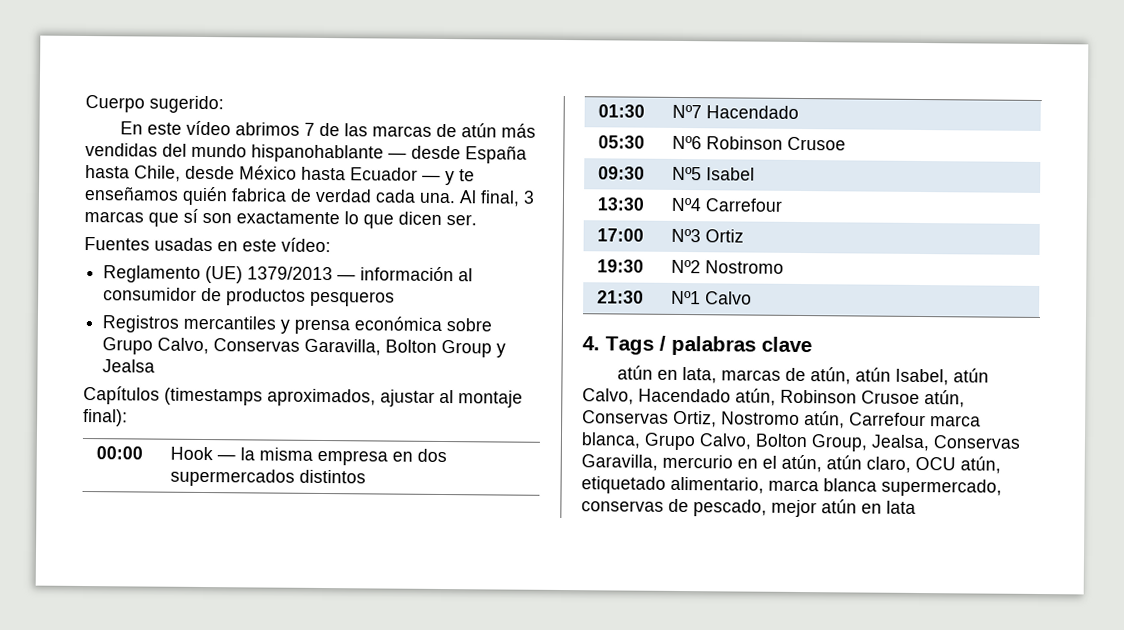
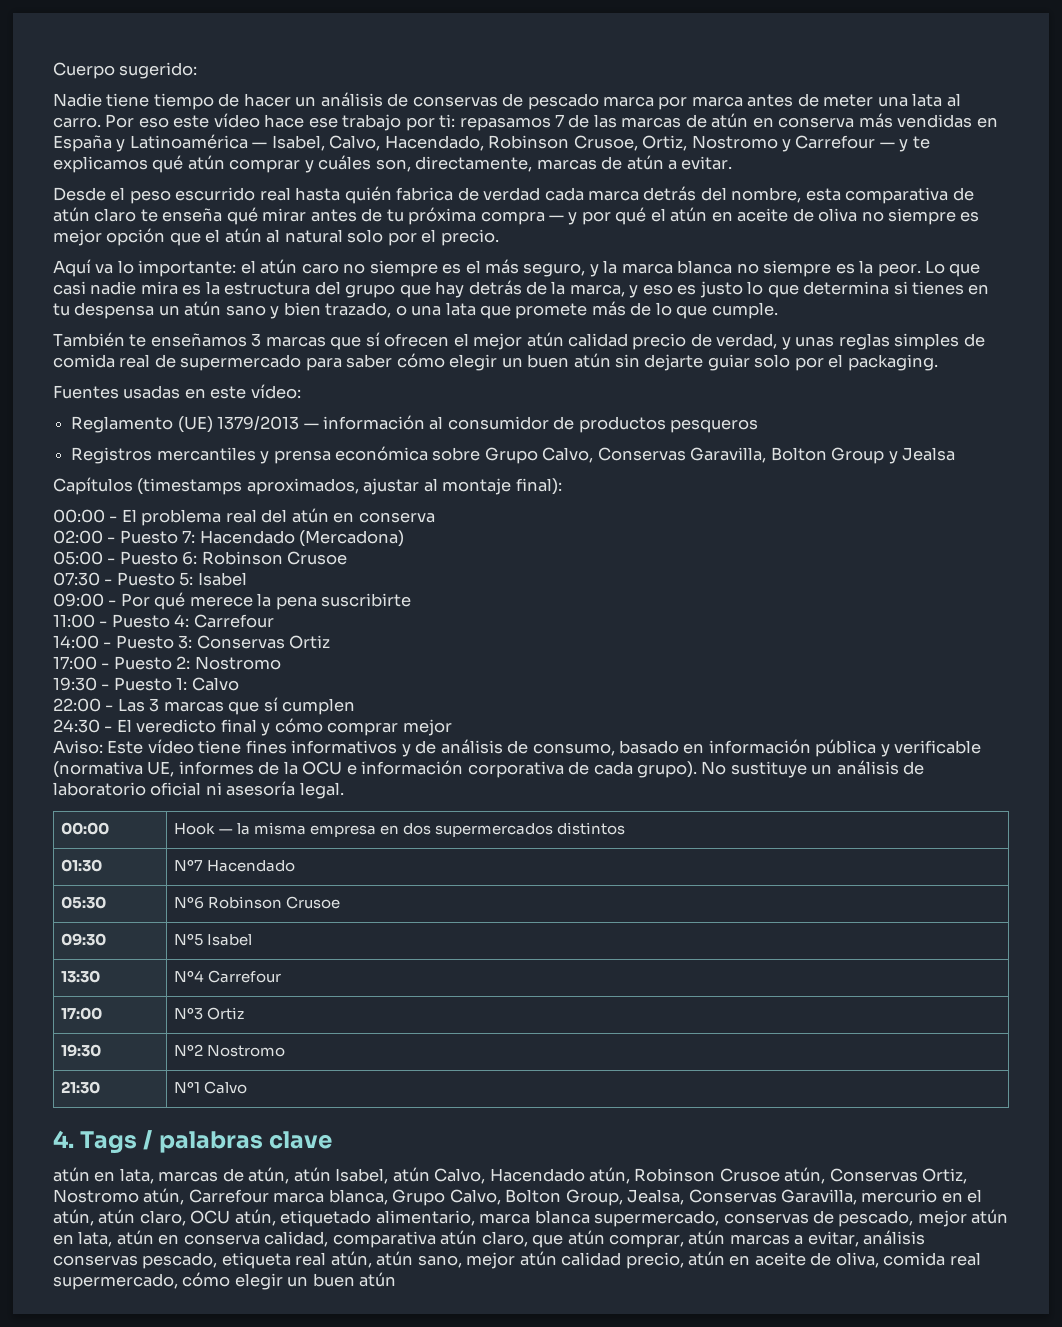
- En este vídeo abrimos 7 de las marcas de atún más vendidas del mundo hispanohablante — desde España hasta Chile, desde México hasta Ecuador — y te enseñamos quién fabrica de verdad cada una. Al final, 3 marcas que sí son exactamente lo que dicen ser.
+ Nadie tiene tiempo de hacer un análisis de conservas de pescado marca por marca antes de meter una lata al carro. Por eso este vídeo hace ese trabajo por ti: repasamos 7 de las marcas de atún en conserva más vendidas en España y Latinoamérica — Isabel, Calvo, Hacendado, Robinson Crusoe, Ortiz, Nostromo y Carrefour — y te explicamos qué atún comprar y cuáles son, directamente, marcas de atún a evitar.
+ Desde el peso escurrido real hasta quién fabrica de verdad cada marca detrás del nombre, esta comparativa de atún claro te enseña qué mirar antes de tu próxima compra — y por qué el atún en aceite de oliva no siempre es mejor opción que el atún al natural solo por el precio.
+ Aquí va lo importante: el atún caro no siempre es el más seguro, y la marca blanca no siempre es la peor. Lo que casi nadie mira es la estructura del grupo que hay detrás de la marca, y eso es justo lo que determina si tienes en tu despensa un atún sano y bien trazado, o una lata que promete más de lo que cumple.
+ También te enseñamos 3 marcas que sí ofrecen el mejor atún calidad precio de verdad, y unas reglas simples de comida real de supermercado para saber cómo elegir un buen atún sin dejarte guiar solo por el packaging.
+ 00:00 - El problema real del atún en conserva
+ 02:00 - Puesto 7: Hacendado (Mercadona)
+ 05:00 - Puesto 6: Robinson Crusoe
+ 07:30 - Puesto 5: Isabel
+ 09:00 - Por qué merece la pena suscribirte
+ 11:00 - Puesto 4: Carrefour
+ 14:00 - Puesto 3: Conservas Ortiz
+ 17:00 - Puesto 2: Nostromo
+ 19:30 - Puesto 1: Calvo
+ 22:00 - Las 3 marcas que sí cumplen
+ 24:30 - El veredicto final y cómo comprar mejor
+ Aviso: Este vídeo tiene fines informativos y de análisis de consumo, basado en información pública y verificable (normativa UE, informes de la OCU e información corporativa de cada grupo). No sustituye un análisis de laboratorio oficial ni asesoría legal.
- atún en lata, marcas de atún, atún Isabel, atún Calvo, Hacendado atún, Robinson Crusoe atún, Conservas Ortiz, Nostromo atún, Carrefour marca blanca, Grupo Calvo, Bolton Group, Jealsa, Conservas Garavilla, mercurio en el atún, atún claro, OCU atún, etiquetado alimentario, marca blanca supermercado, conservas de pescado, mejor atún en lata
+ atún en lata, marcas de atún, atún Isabel, atún Calvo, Hacendado atún, Robinson Crusoe atún, Conservas Ortiz, Nostromo atún, Carrefour marca blanca, Grupo Calvo, Bolton Group, Jealsa, Conservas Garavilla, mercurio en el atún, atún claro, OCU atún, etiquetado alimentario, marca blanca supermercado, conservas de pescado, mejor atún en lata, atún en conserva calidad, comparativa atún claro, que atún comprar, atún marcas a evitar, análisis conservas pescado, etiqueta real atún, atún sano, mejor atún calidad precio, atún en aceite de oliva, comida real supermercado, cómo elegir un buen atún

